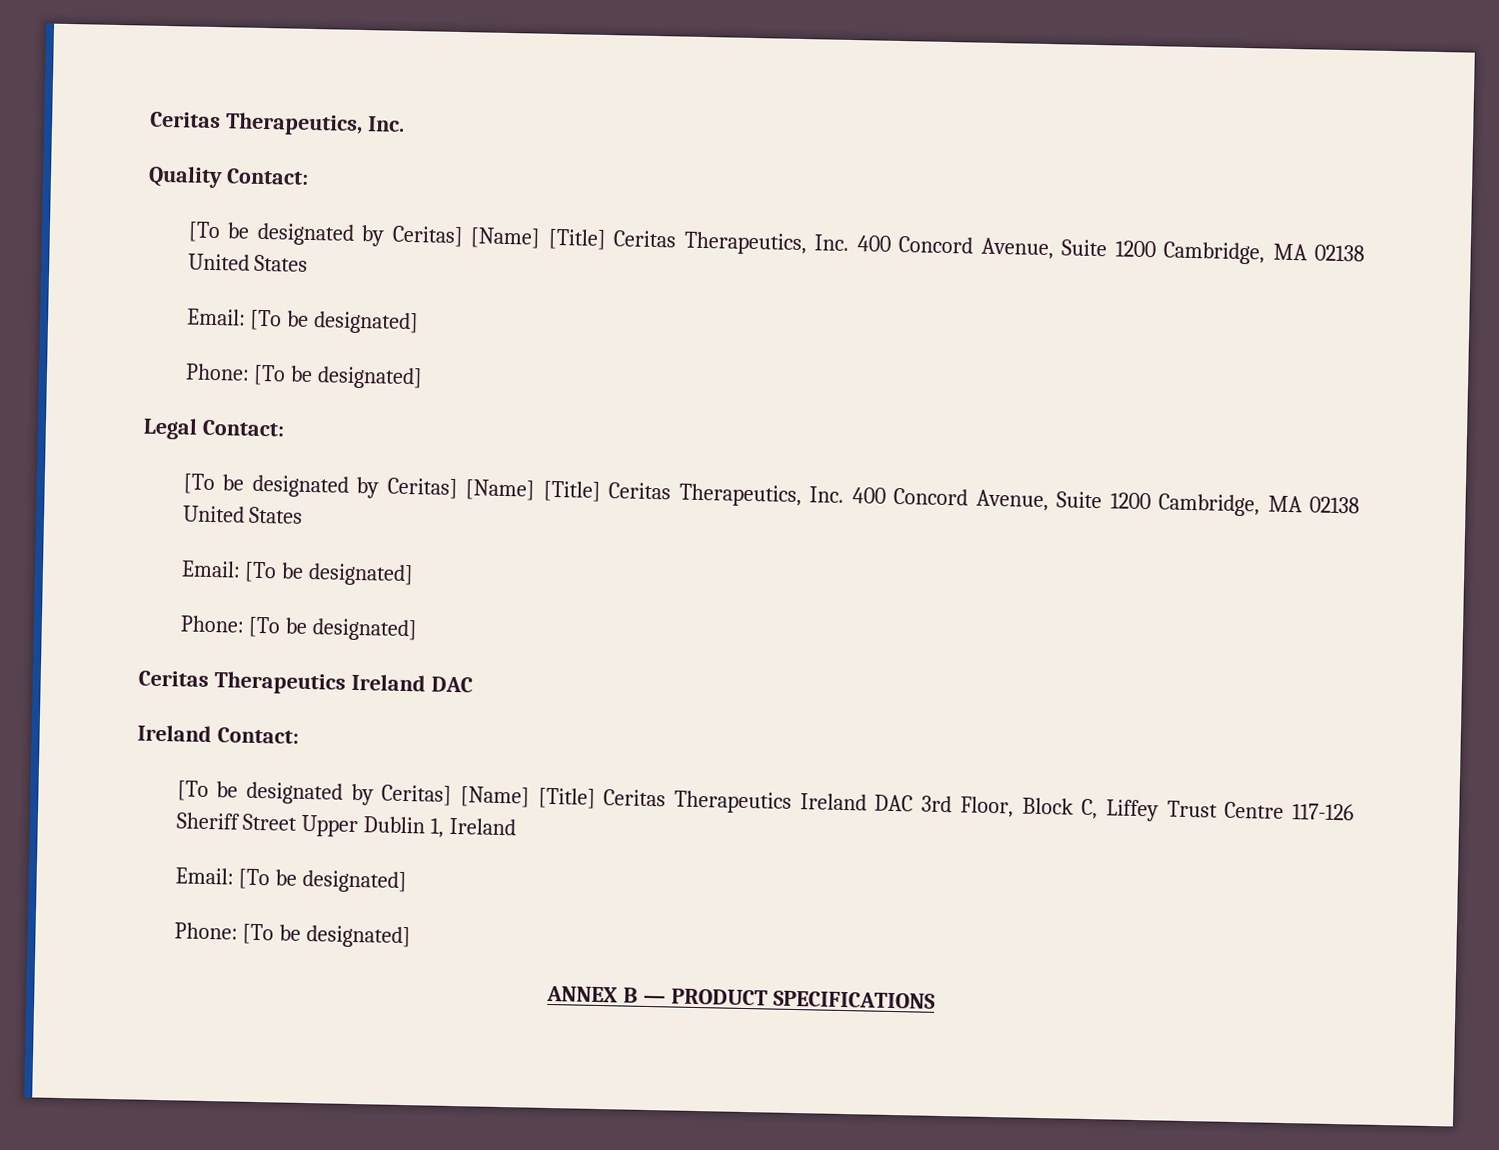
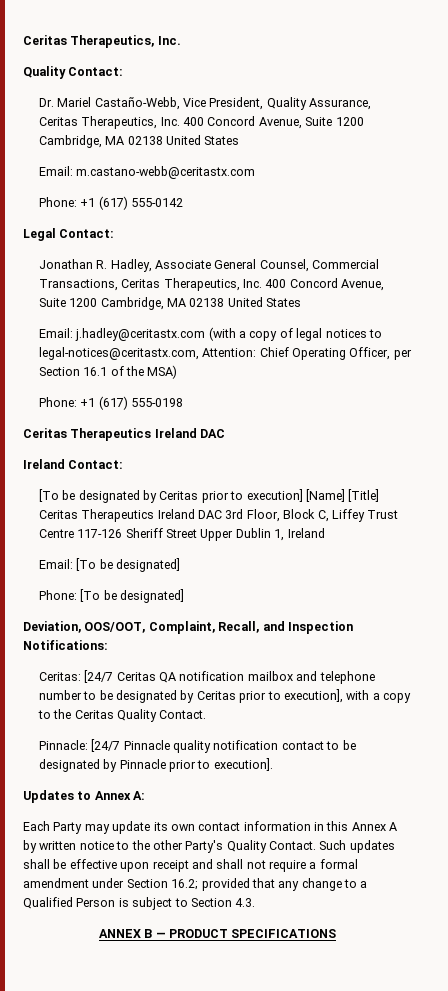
  Quality Contact:
- [To be designated by Ceritas] [Name] [Title] Ceritas Therapeutics, Inc. 400 Concord Avenue, Suite 1200 Cambridge, MA 02138 United States
- Email: [To be designated]
- Phone: [To be designated]
+ Dr. Mariel Castaño-Webb, Vice President, Quality Assurance, Ceritas Therapeutics, Inc. 400 Concord Avenue, Suite 1200 Cambridge, MA 02138 United States
+ Email: m.castano-webb@ceritastx.com
+ Phone: +1 (617) 555-0142
  Legal Contact:
- [To be designated by Ceritas] [Name] [Title] Ceritas Therapeutics, Inc. 400 Concord Avenue, Suite 1200 Cambridge, MA 02138 United States
- Email: [To be designated]
- Phone: [To be designated]
+ Jonathan R. Hadley, Associate General Counsel, Commercial Transactions, Ceritas Therapeutics, Inc. 400 Concord Avenue, Suite 1200 Cambridge, MA 02138 United States
+ Email: j.hadley@ceritastx.com (with a copy of legal notices to legal-notices@ceritastx.com, Attention: Chief Operating Officer, per Section 16.1 of the MSA)
+ Phone: +1 (617) 555-0198
- [To be designated by Ceritas] [Name] [Title] Ceritas Therapeutics Ireland DAC 3rd Floor, Block C, Liffey Trust Centre 117-126 Sheriff Street Upper Dublin 1, Ireland
+ [To be designated by Ceritas prior to execution] [Name] [Title] Ceritas Therapeutics Ireland DAC 3rd Floor, Block C, Liffey Trust Centre 117-126 Sheriff Street Upper Dublin 1, Ireland
+ Deviation, OOS/OOT, Complaint, Recall, and Inspection Notifications:
+ Ceritas: [24/7 Ceritas QA notification mailbox and telephone number to be designated by Ceritas prior to execution], with a copy to the Ceritas Quality Contact.
+ Pinnacle: [24/7 Pinnacle quality notification contact to be designated by Pinnacle prior to execution].
+ Updates to Annex A:
+ Each Party may update its own contact information in this Annex A by written notice to the other Party's Quality Contact. Such updates shall be effective upon receipt and shall not require a formal amendment under Section 16.2; provided that any change to a Qualified Person is subject to Section 4.3.

